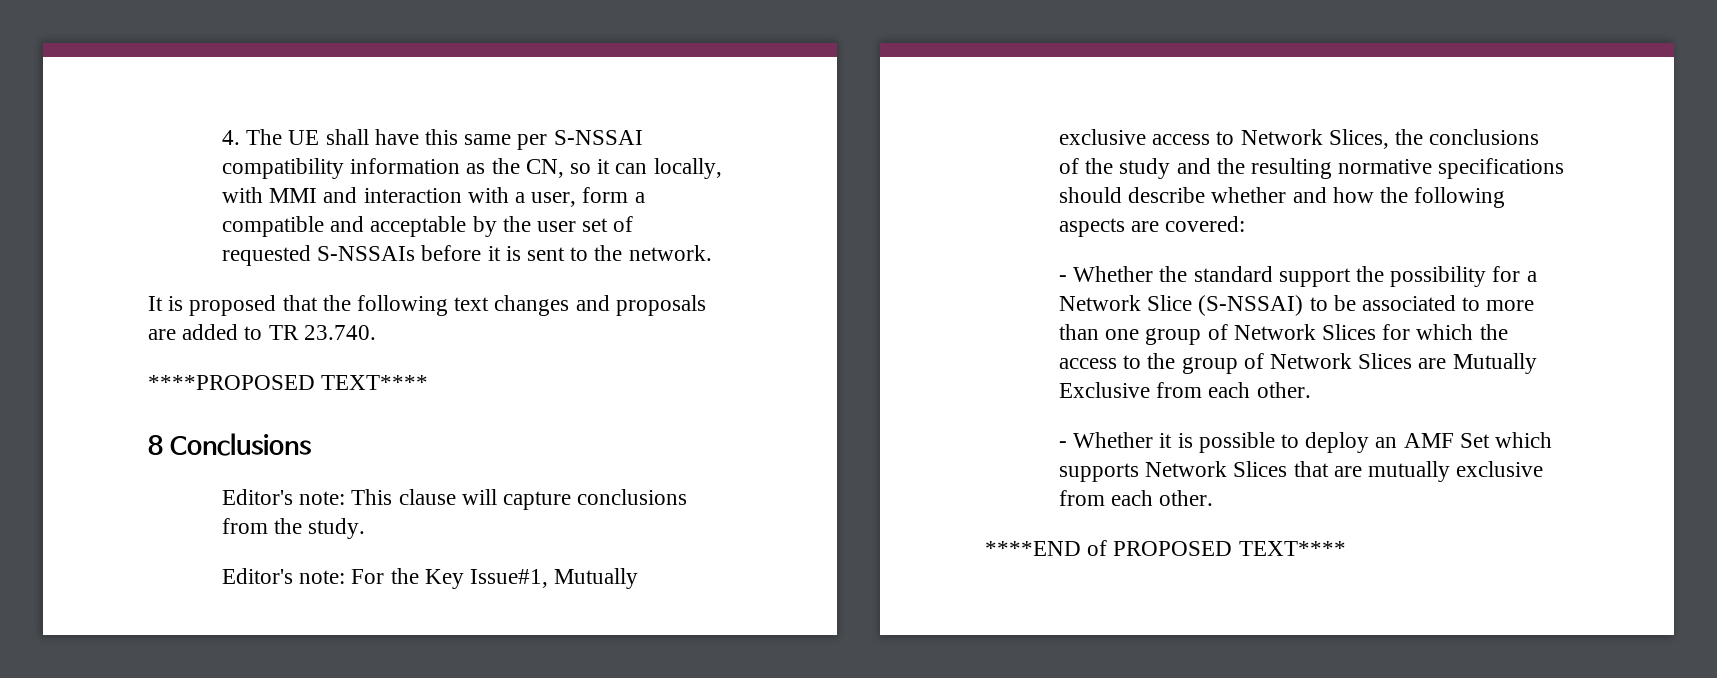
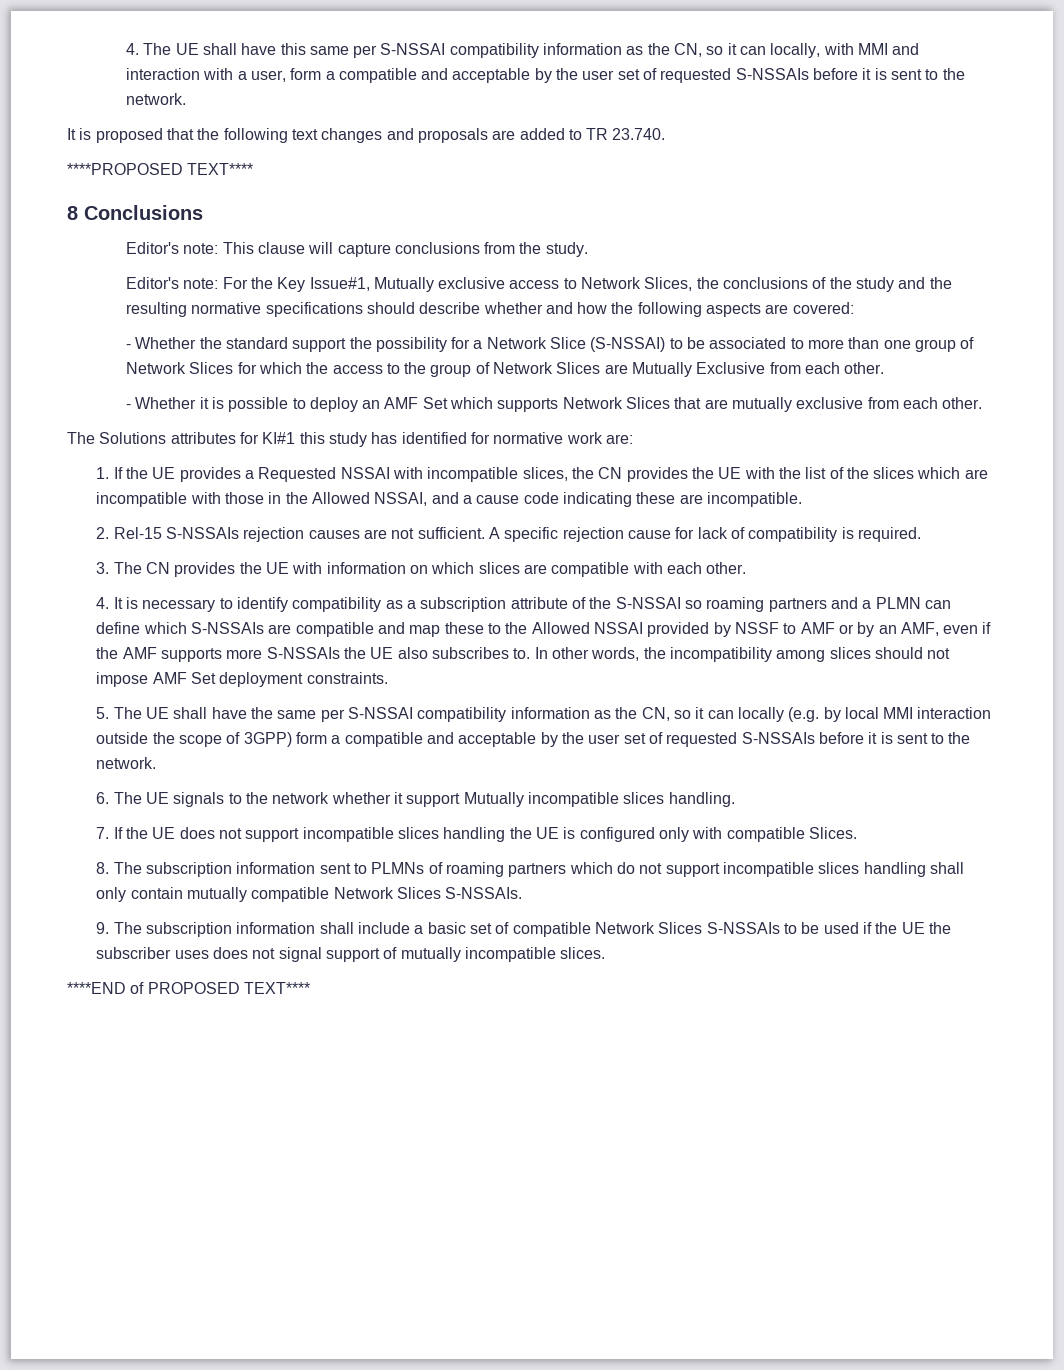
+ The Solutions attributes for KI#1 this study has identified for normative work are:
+ 1. If the UE provides a Requested NSSAI with incompatible slices, the CN provides the UE with the list of the slices which are incompatible with those in the Allowed NSSAI, and a cause code indicating these are incompatible.
+ 2. Rel-15 S-NSSAIs rejection causes are not sufficient. A specific rejection cause for lack of compatibility is required.
+ 3. The CN provides the UE with information on which slices are compatible with each other.
+ 4. It is necessary to identify compatibility as a subscription attribute of the S-NSSAI so roaming partners and a PLMN can define which S-NSSAIs are compatible and map these to the Allowed NSSAI provided by NSSF to AMF or by an AMF, even if the AMF supports more S-NSSAIs the UE also subscribes to. In other words, the incompatibility among slices should not impose AMF Set deployment constraints.
+ 5. The UE shall have the same per S-NSSAI compatibility information as the CN, so it can locally (e.g. by local MMI interaction outside the scope of 3GPP) form a compatible and acceptable by the user set of requested S-NSSAIs before it is sent to the network.
+ 6. The UE signals to the network whether it support Mutually incompatible slices handling.
+ 7. If the UE does not support incompatible slices handling the UE is configured only with compatible Slices.
+ 8. The subscription information sent to PLMNs of roaming partners which do not support incompatible slices handling shall only contain mutually compatible Network Slices S-NSSAIs.
+ 9. The subscription information shall include a basic set of compatible Network Slices S-NSSAIs to be used if the UE the subscriber uses does not signal support of mutually incompatible slices.

